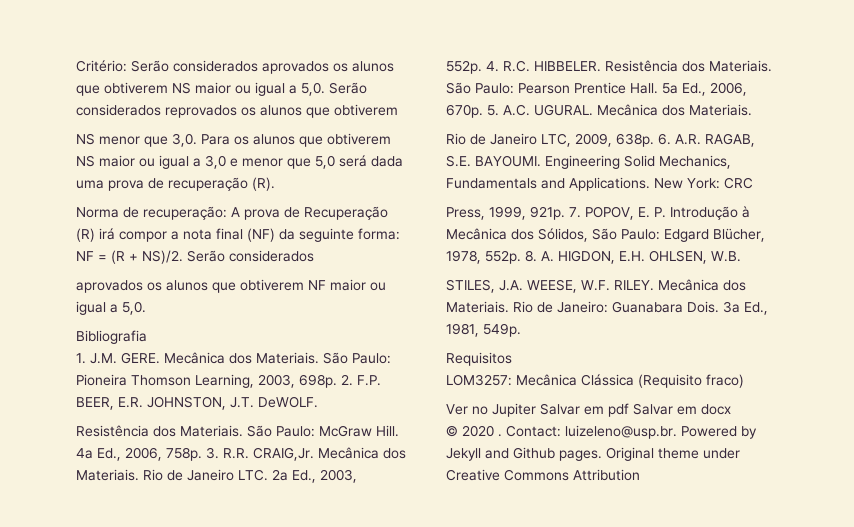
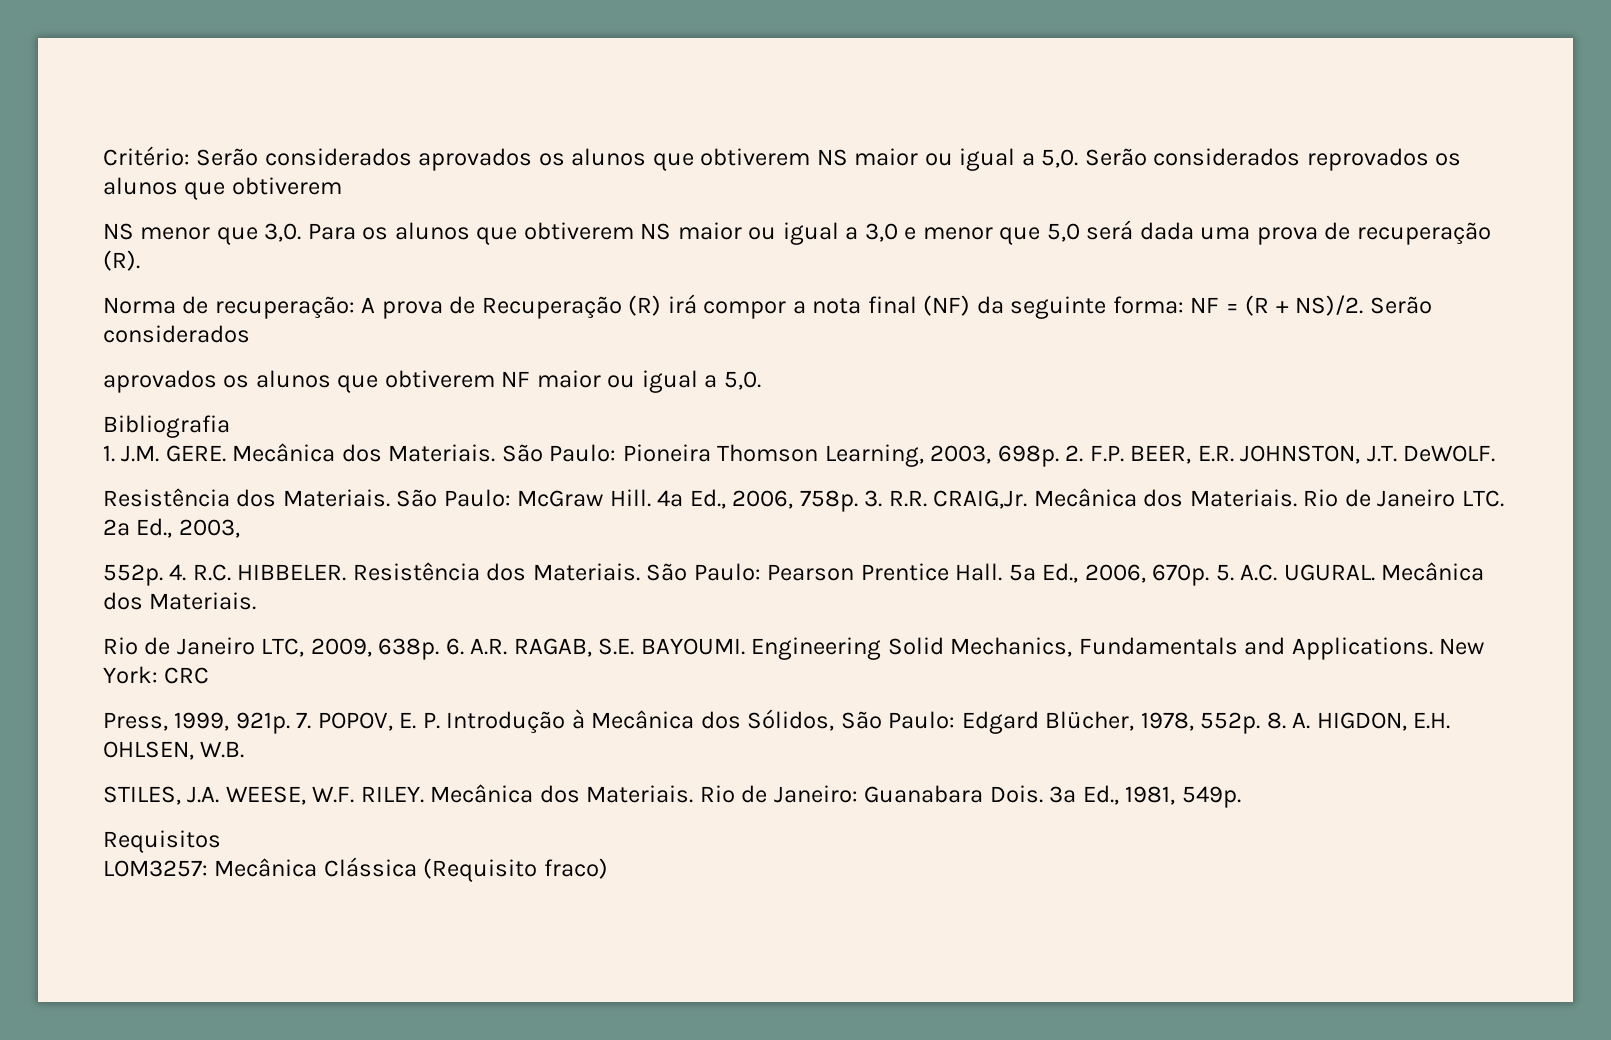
- Ver no Jupiter Salvar em pdf Salvar em docx
- © 2020 . Contact: luizeleno@usp.br. Powered by Jekyll and Github pages. Original theme under Creative Commons Attribution

